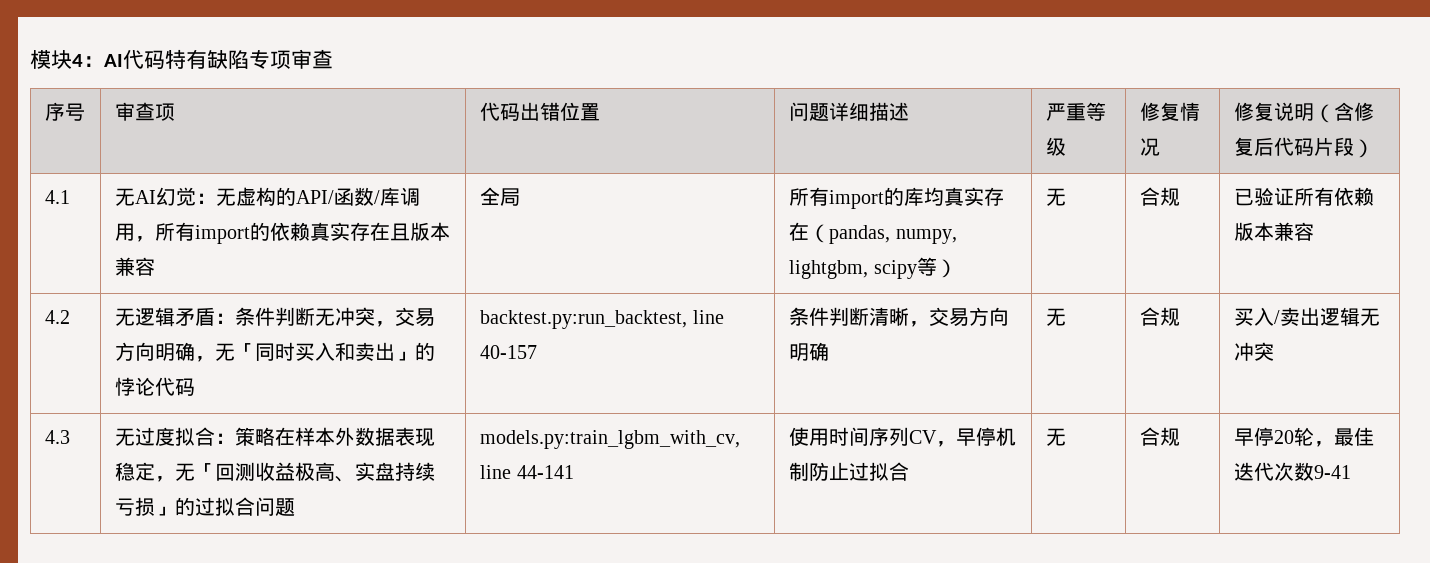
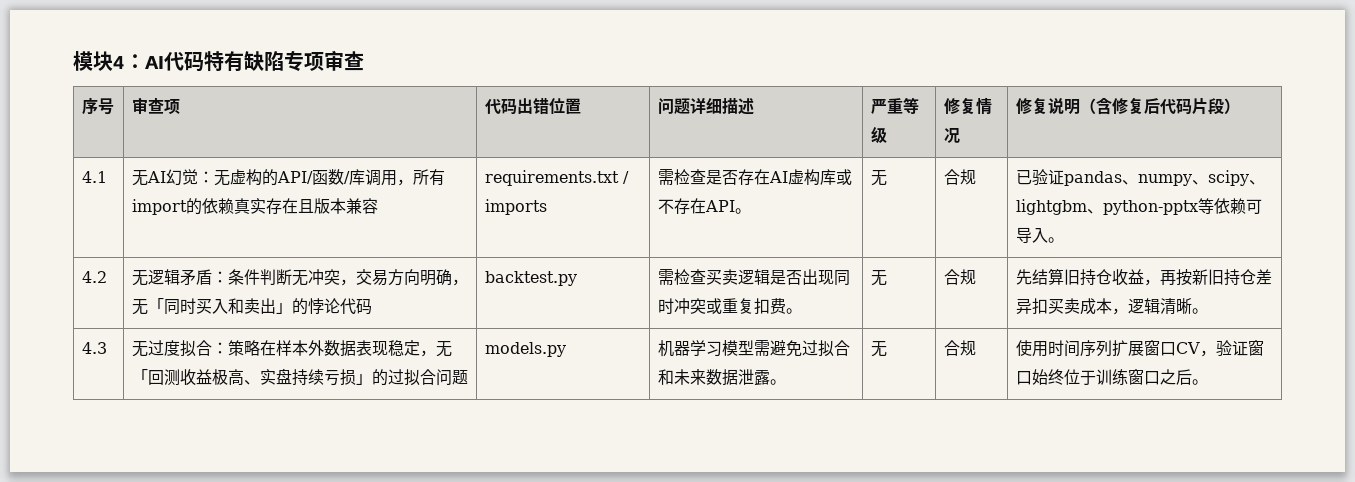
- 全局 | 所有import的库均真实存在（pandas, numpy, lightgbm, scipy等） | 无 | 合规 | 已验证所有依赖版本兼容
+ requirements.txt / imports | 需检查是否存在AI虚构库或不存在API。 | 无 | 合规 | 已验证pandas、numpy、scipy、lightgbm、python-pptx等依赖可导入。
- backtest.py:run_backtest, line 40-157 | 条件判断清晰，交易方向明确 | 无 | 合规 | 买入/卖出逻辑无冲突
+ backtest.py | 需检查买卖逻辑是否出现同时冲突或重复扣费。 | 无 | 合规 | 先结算旧持仓收益，再按新旧持仓差异扣买卖成本，逻辑清晰。
- models.py:train_lgbm_with_cv, line 44-141 | 使用时间序列CV，早停机制防止过拟合 | 无 | 合规 | 早停20轮，最佳迭代次数9-41
+ models.py | 机器学习模型需避免过拟合和未来数据泄露。 | 无 | 合规 | 使用时间序列扩展窗口CV，验证窗口始终位于训练窗口之后。

